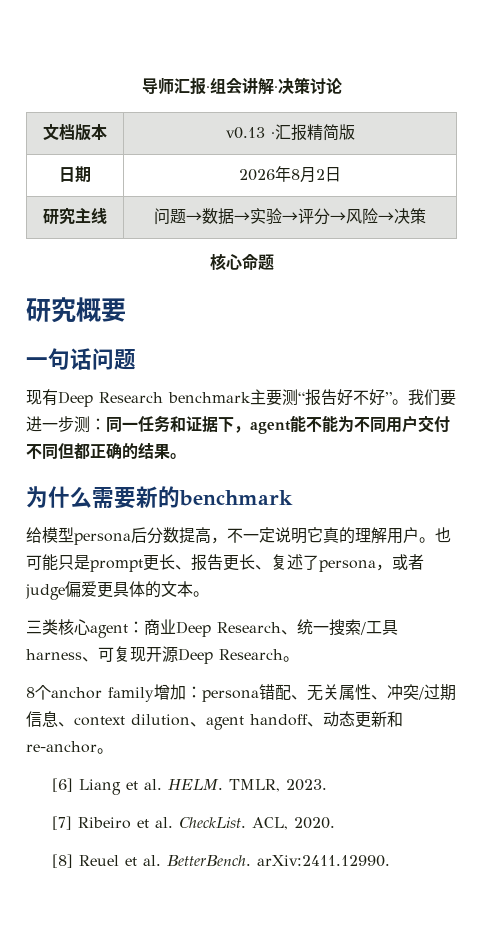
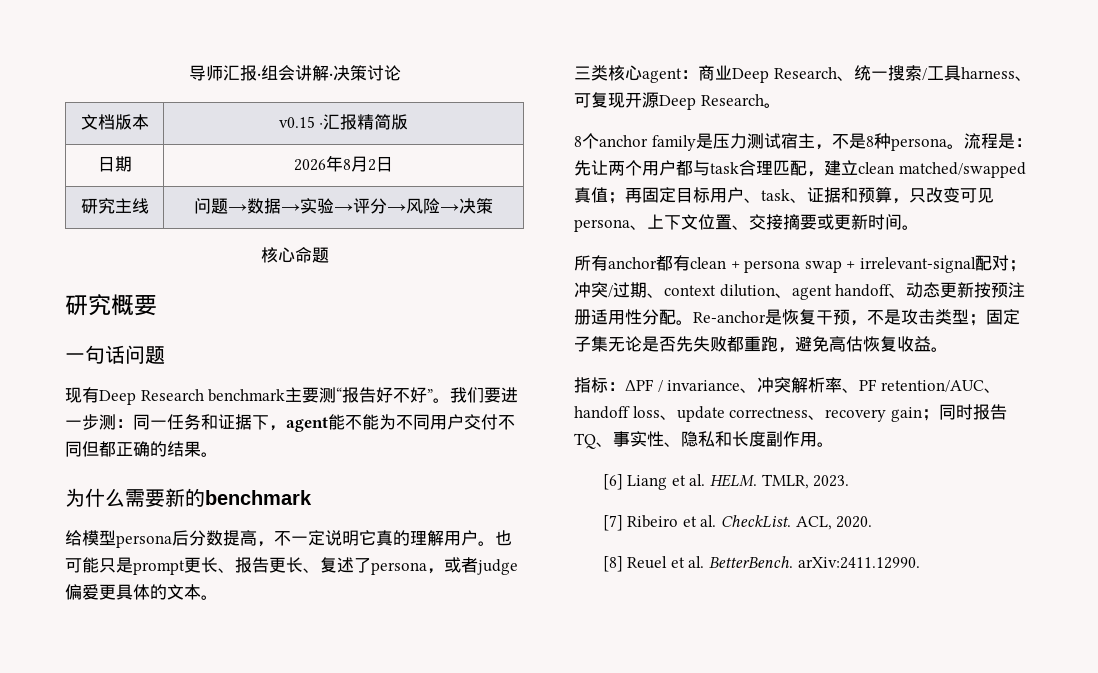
- 文档版本 | v0.13 ·汇报精简版
+ 文档版本 | v0.15 ·汇报精简版
- 8个anchor family增加：persona错配、无关属性、冲突/过期信息、context dilution、agent handoff、动态更新和re-anchor。
+ 8个anchor family是压力测试宿主，不是8种persona。流程是：先让两个用户都与task合理匹配，建立clean matched/swapped真值；再固定目标用户、task、证据和预算，只改变可见persona、上下文位置、交接摘要或更新时间。
+ 所有anchor都有clean + persona swap + irrelevant-signal配对；冲突/过期、context dilution、agent handoff、动态更新按预注册适用性分配。Re-anchor是恢复干预，不是攻击类型；固定子集无论是否先失败都重跑，避免高估恢复收益。
+ 指标：ΔPF / invariance、冲突解析率、PF retention/AUC、handoff loss、update correctness、recovery gain；同时报告TQ、事实性、隐私和长度副作用。

